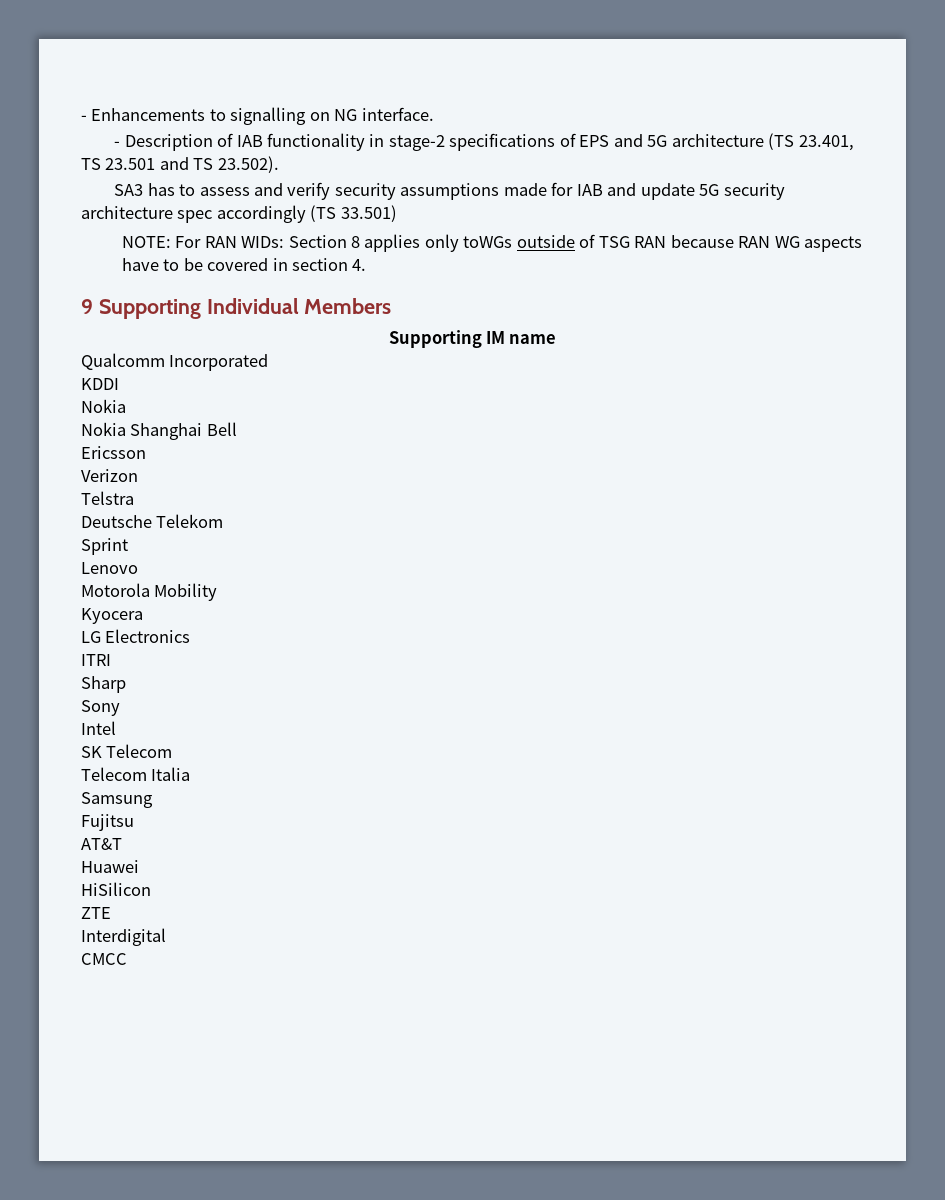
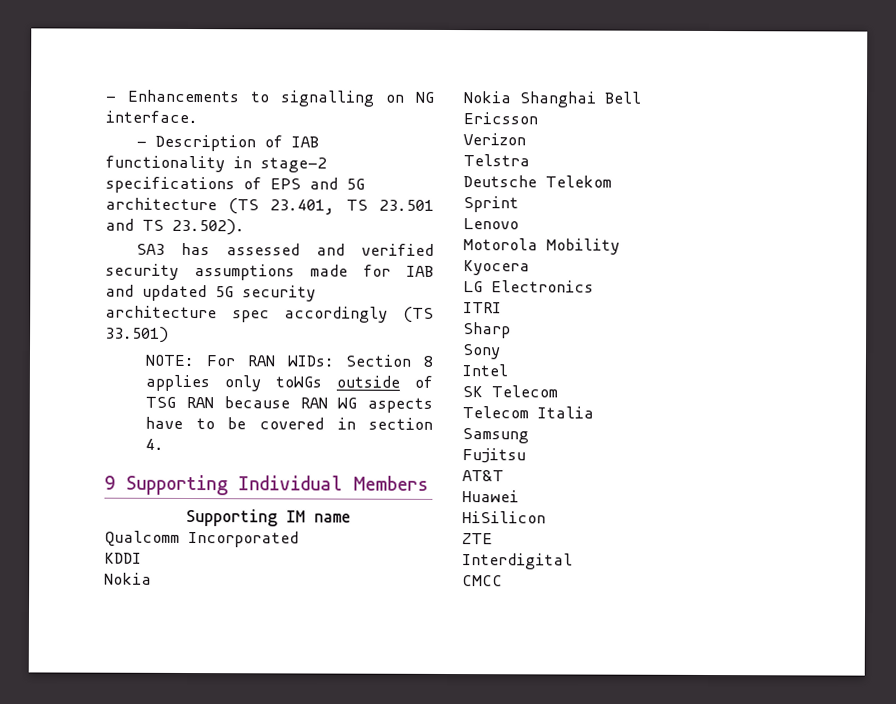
- SA3 has to assess and verify security assumptions made for IAB and update 5G security architecture spec accordingly (TS 33.501)
+ SA3 has assessed and verified security assumptions made for IAB and updated 5G security architecture spec accordingly (TS 33.501)

